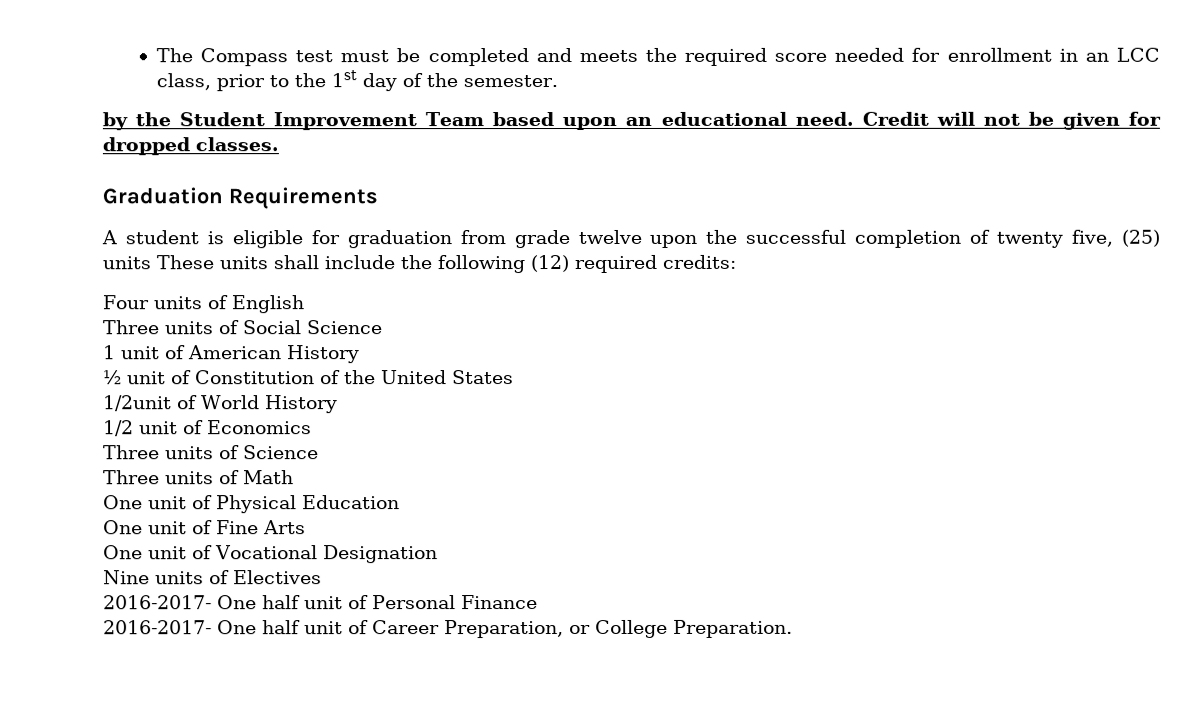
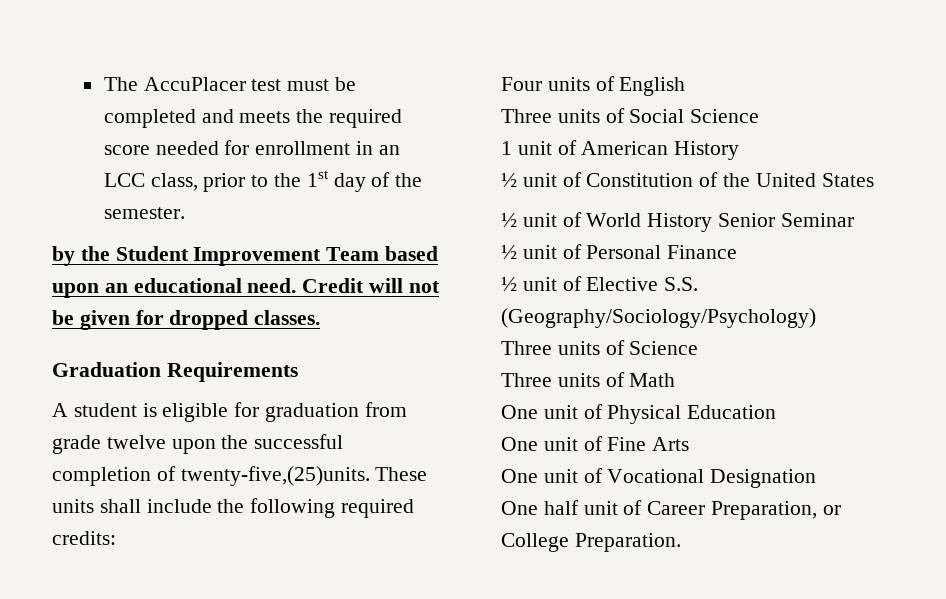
- The Compass test must be completed and meets the required score needed for enrollment in an LCC class, prior to the 1st day of the semester.
+ The AccuPlacer test must be completed and meets the required score needed for enrollment in an LCC class, prior to the 1st day of the semester.
- A student is eligible for graduation from grade twelve upon the successful completion of twenty five, (25) units These units shall include the following (12) required credits:
+ A student is eligible for graduation from grade twelve upon the successful completion of twenty-five,(25)units. These units shall include the following required credits:
- 1/2unit of World History
- 1/2 unit of Economics
+ ½ unit of World History Senior Seminar
+ ½ unit of Personal Finance
+ ½ unit of Elective S.S. (Geography/Sociology/Psychology)
- Nine units of Electives
- 2016-2017- One half unit of Personal Finance
- 2016-2017- One half unit of Career Preparation, or College Preparation.
+ One half unit of Career Preparation, or College Preparation.

